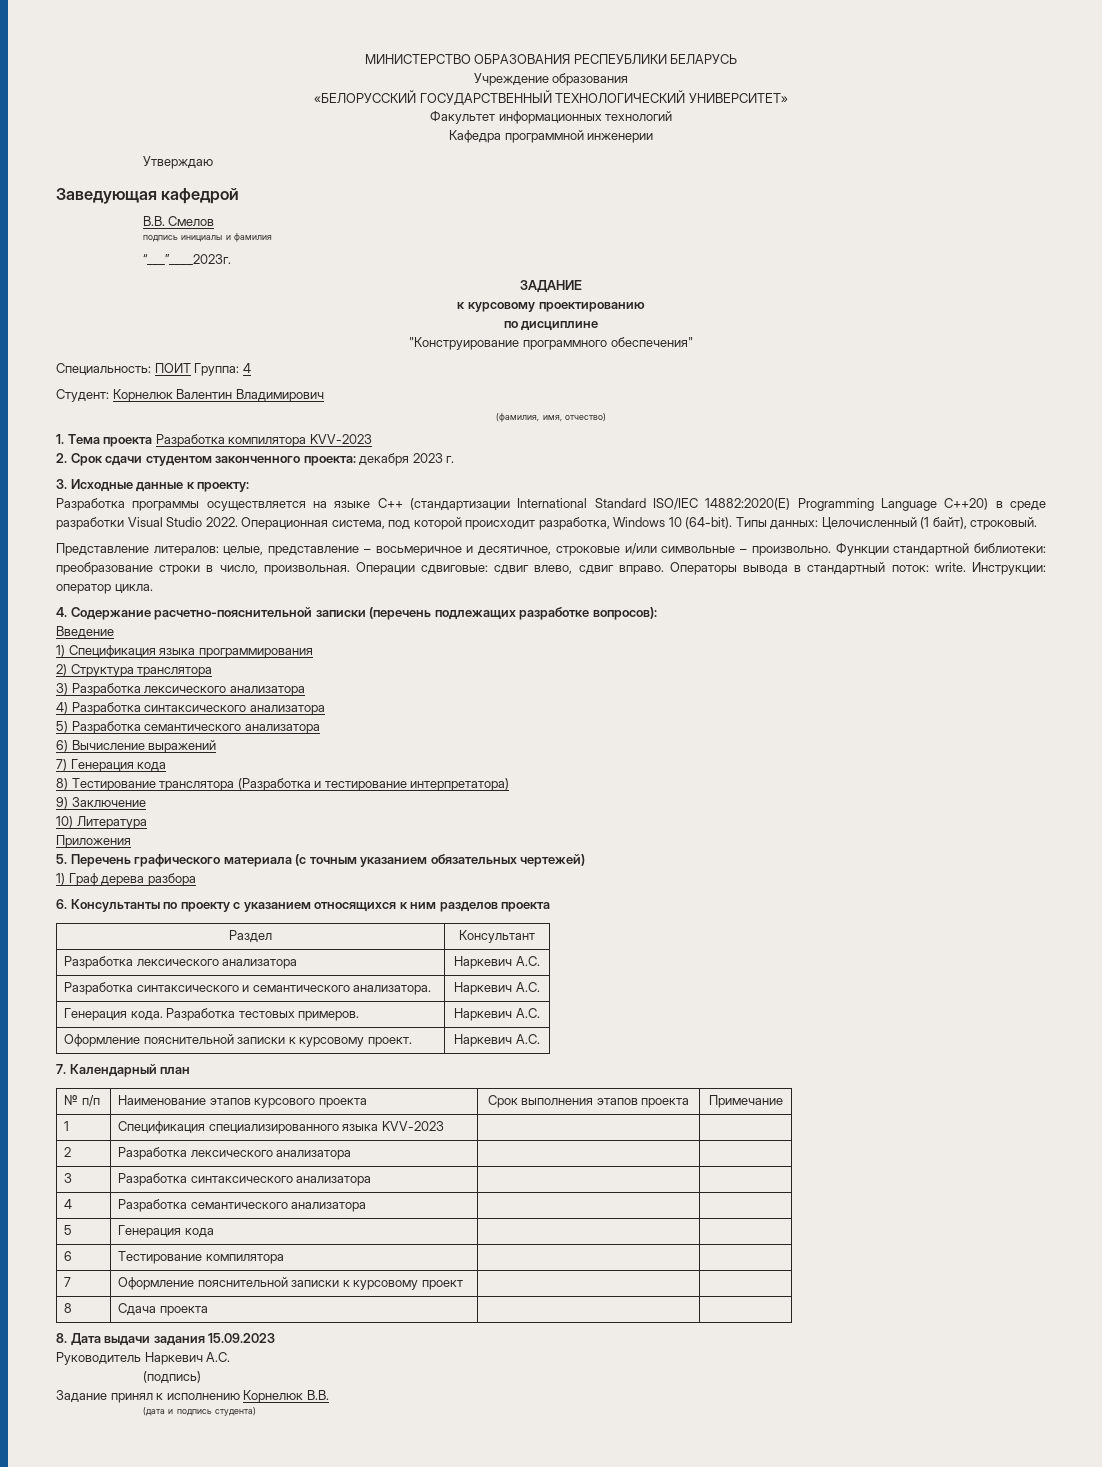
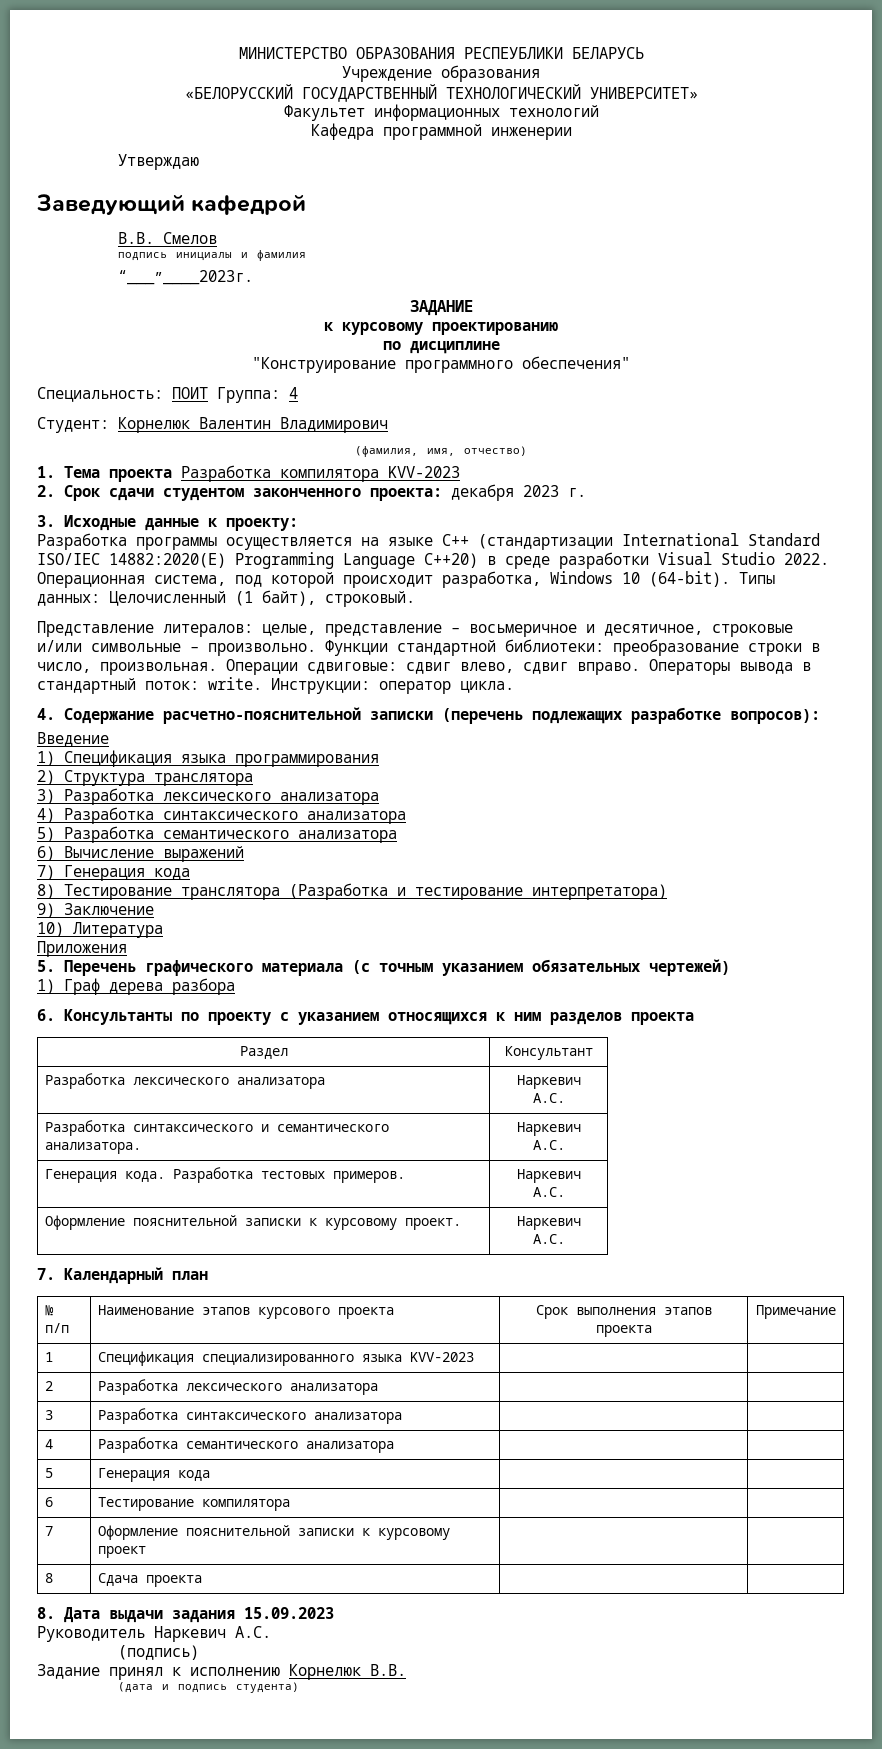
- Заведующая кафедрой
+ Заведующий кафедрой

